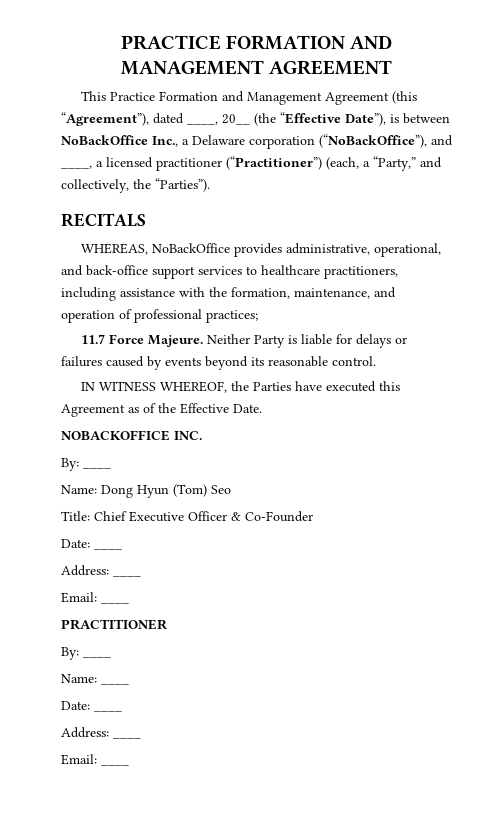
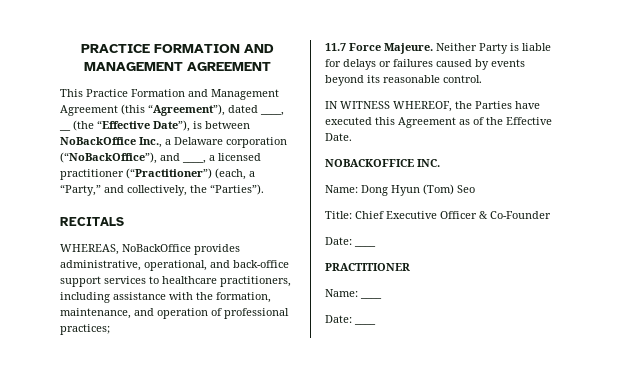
- This Practice Formation and Management Agreement (this “Agreement”), dated ____, 20__ (the “Effective Date”), is between NoBackOffice Inc., a Delaware corporation (“NoBackOffice”), and ____, a licensed practitioner (“Practitioner”) (each, a “Party,” and collectively, the “Parties”).
+ This Practice Formation and Management Agreement (this “Agreement”), dated ____, __ (the “Effective Date”), is between NoBackOffice Inc., a Delaware corporation (“NoBackOffice”), and ____, a licensed practitioner (“Practitioner”) (each, a “Party,” and collectively, the “Parties”).
  NOBACKOFFICE INC.
- By: ____
  Title: Chief Executive Officer & Co-Founder
  Date: ____
- Address: ____
- Email: ____
  PRACTITIONER
- By: ____
  Name: ____
  Date: ____
- Address: ____
- Email: ____

